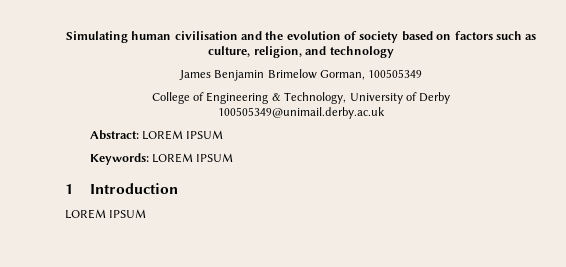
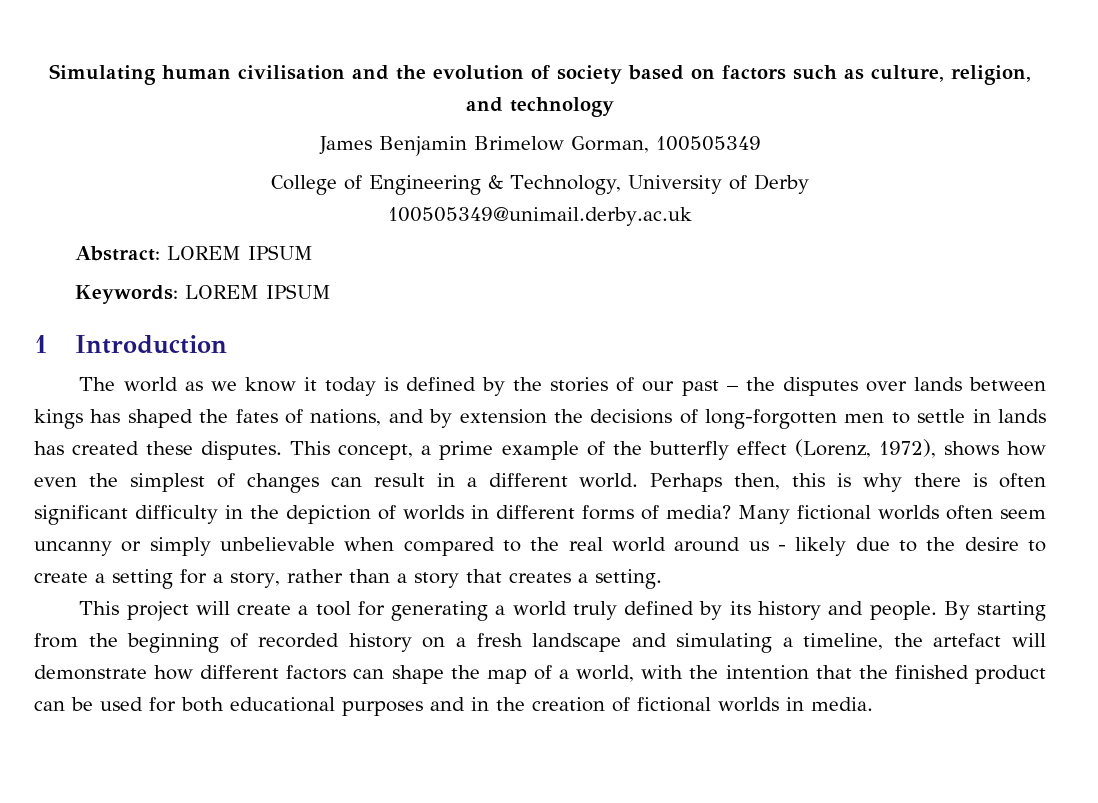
  1 Introduction
- LOREM IPSUM
+ The world as we know it today is defined by the stories of our past – the disputes over lands between kings has shaped the fates of nations, and by extension the decisions of long-forgotten men to settle in lands has created these disputes. This concept, a prime example of the butterfly effect (Lorenz, 1972), shows how even the simplest of changes can result in a different world. Perhaps then, this is why there is often significant difficulty in the depiction of worlds in different forms of media? Many fictional worlds often seem uncanny or simply unbelievable when compared to the real world around us - likely due to the desire to create a setting for a story, rather than a story that creates a setting.
+ This project will create a tool for generating a world truly defined by its history and people. By starting from the beginning of recorded history on a fresh landscape and simulating a timeline, the artefact will demonstrate how different factors can shape the map of a world, with the intention that the finished product can be used for both educational purposes and in the creation of fictional worlds in media.

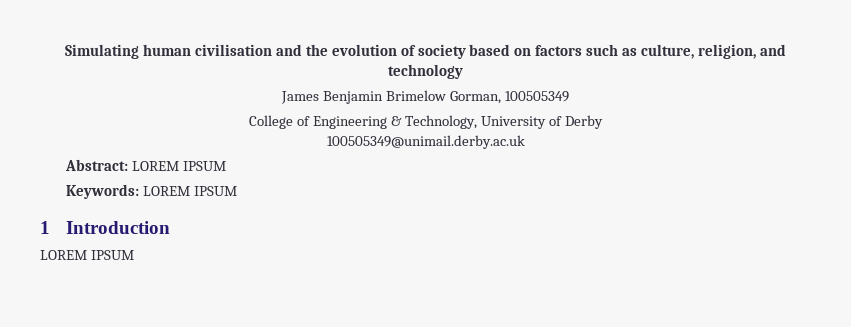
  1 Introduction
- The world as we know it today is defined by the stories of our past – the disputes over lands between kings has shaped the fates of nations, and by extension the decisions of long-forgotten men to settle in lands has created these disputes. This concept, a prime example of the butterfly effect (Lorenz, 1972), shows how even the simplest of changes can result in a different world. Perhaps then, this is why there is often significant difficulty in the depiction of worlds in different forms of media? Many fictional worlds often seem uncanny or simply unbelievable when compared to the real world around us - likely due to the desire to create a setting for a story, rather than a story that creates a setting.
- This project will create a tool for generating a world truly defined by its history and people. By starting from the beginning of recorded history on a fresh landscape and simulating a timeline, the artefact will demonstrate how different factors can shape the map of a world, with the intention that the finished product can be used for both educational purposes and in the creation of fictional worlds in media.
+ LOREM IPSUM

